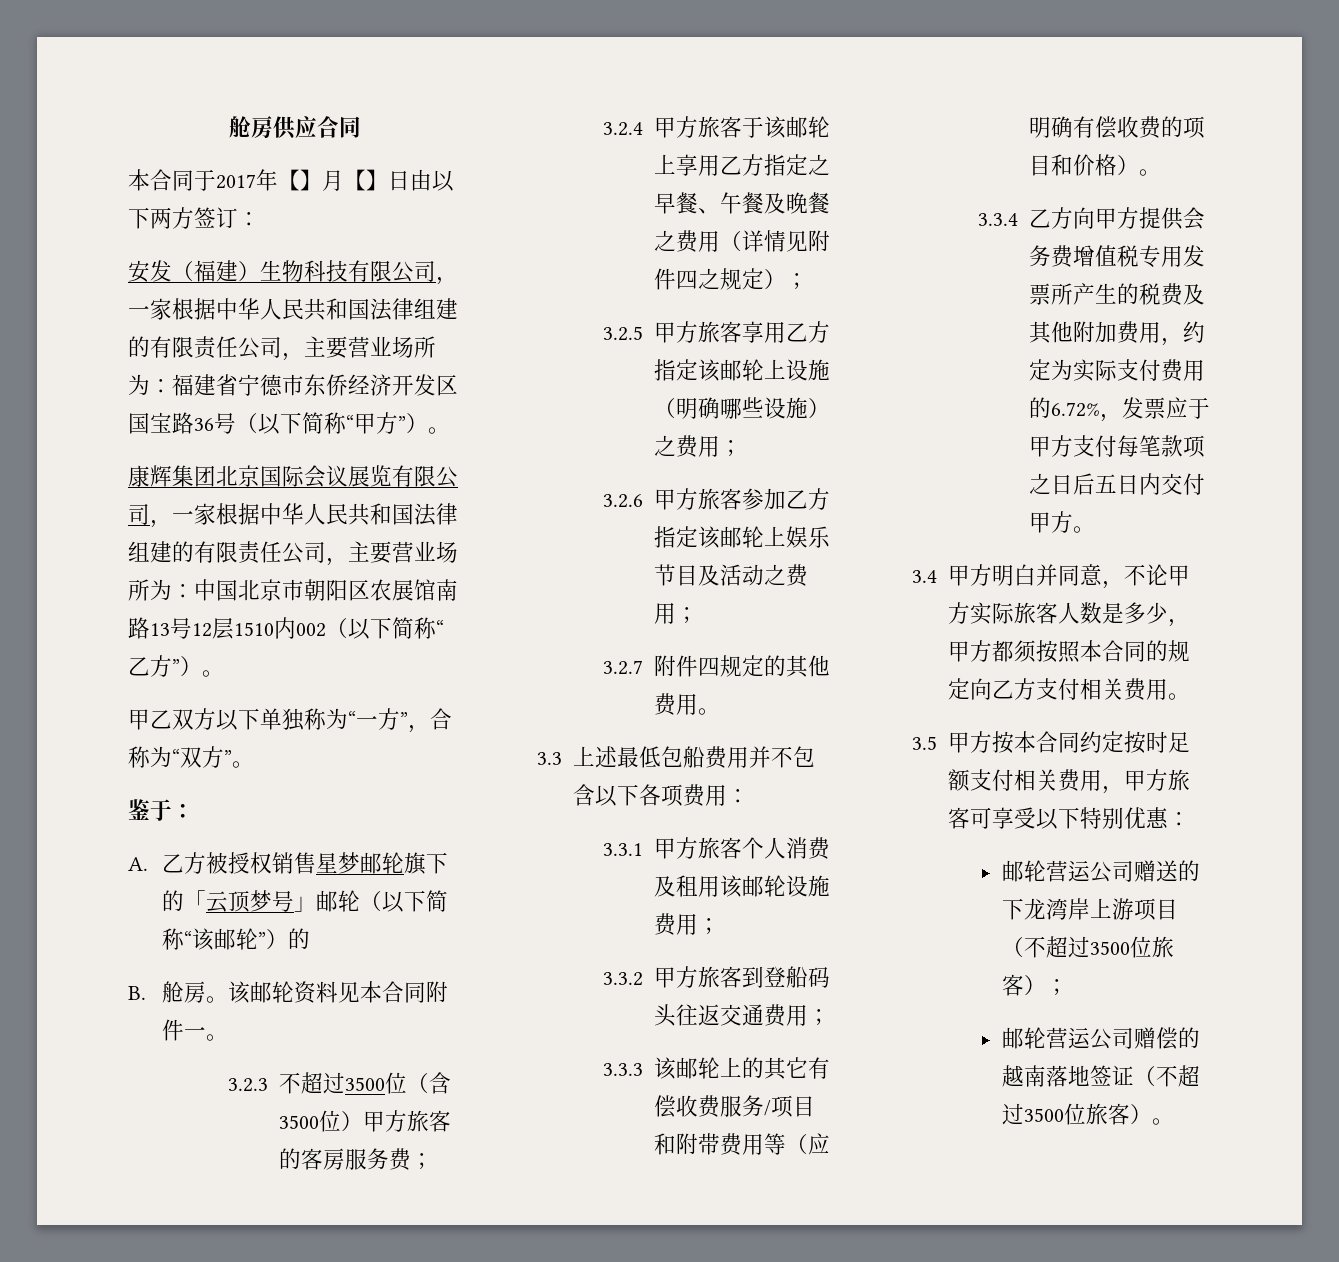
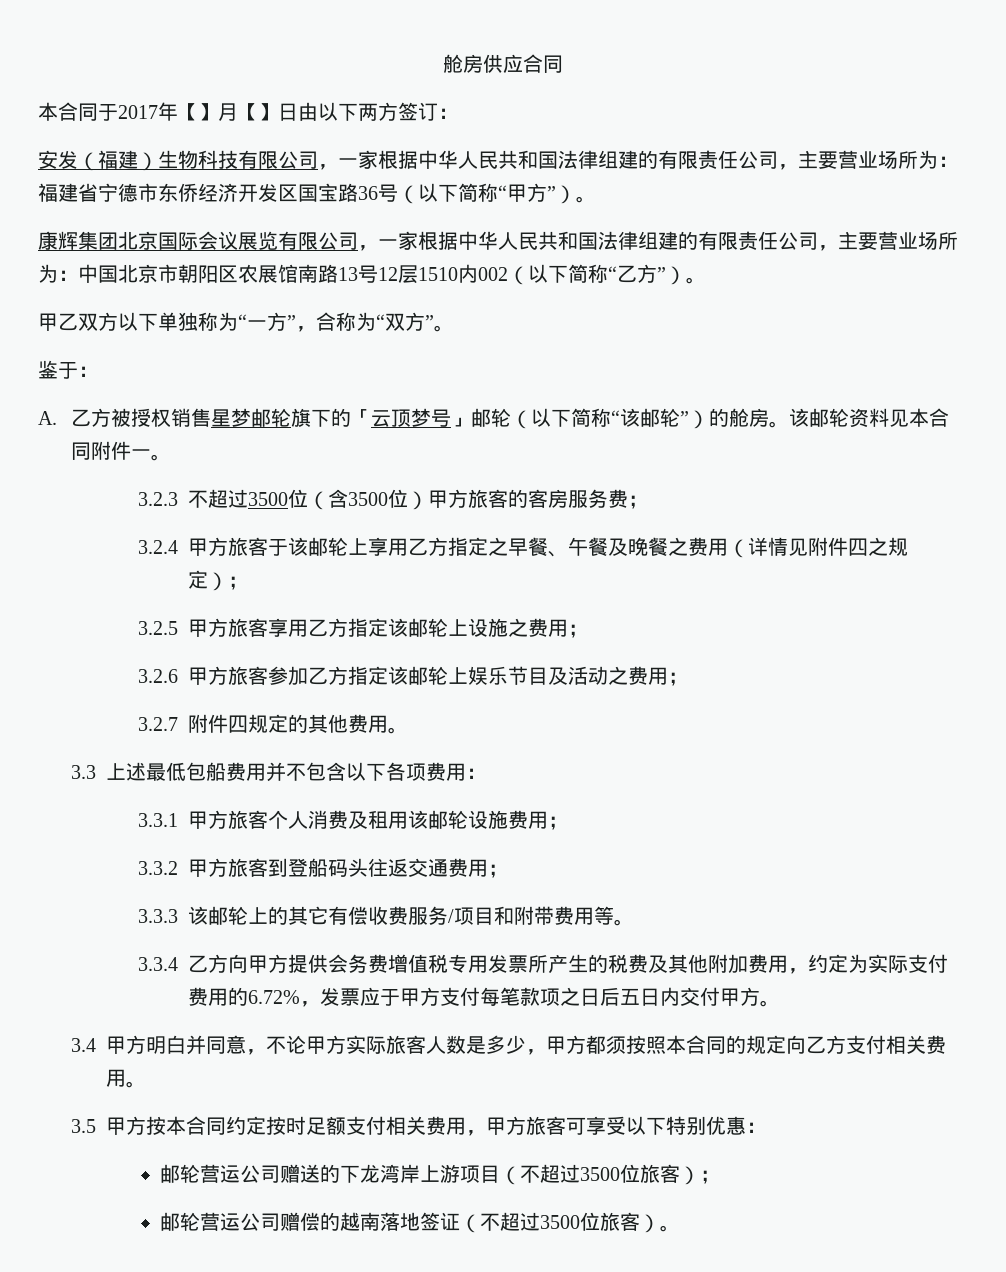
- A.乙方被授权销售星梦邮轮旗下的「云顶梦号」邮轮（以下简称“该邮轮”）的
- B.舱房。
+ A.乙方被授权销售星梦邮轮旗下的「云顶梦号」邮轮（以下简称“该邮轮”）的舱房。
- 3.2.5甲方旅客享用乙方指定该邮轮上设施（明确哪些设施）之费用；
+ 3.2.5甲方旅客享用乙方指定该邮轮上设施之费用；
- 3.3.3该邮轮上的其它有偿收费服务/项目和附带费用等（应明确有偿收费的项目和价格）。
+ 3.3.3该邮轮上的其它有偿收费服务/项目和附带费用等。

